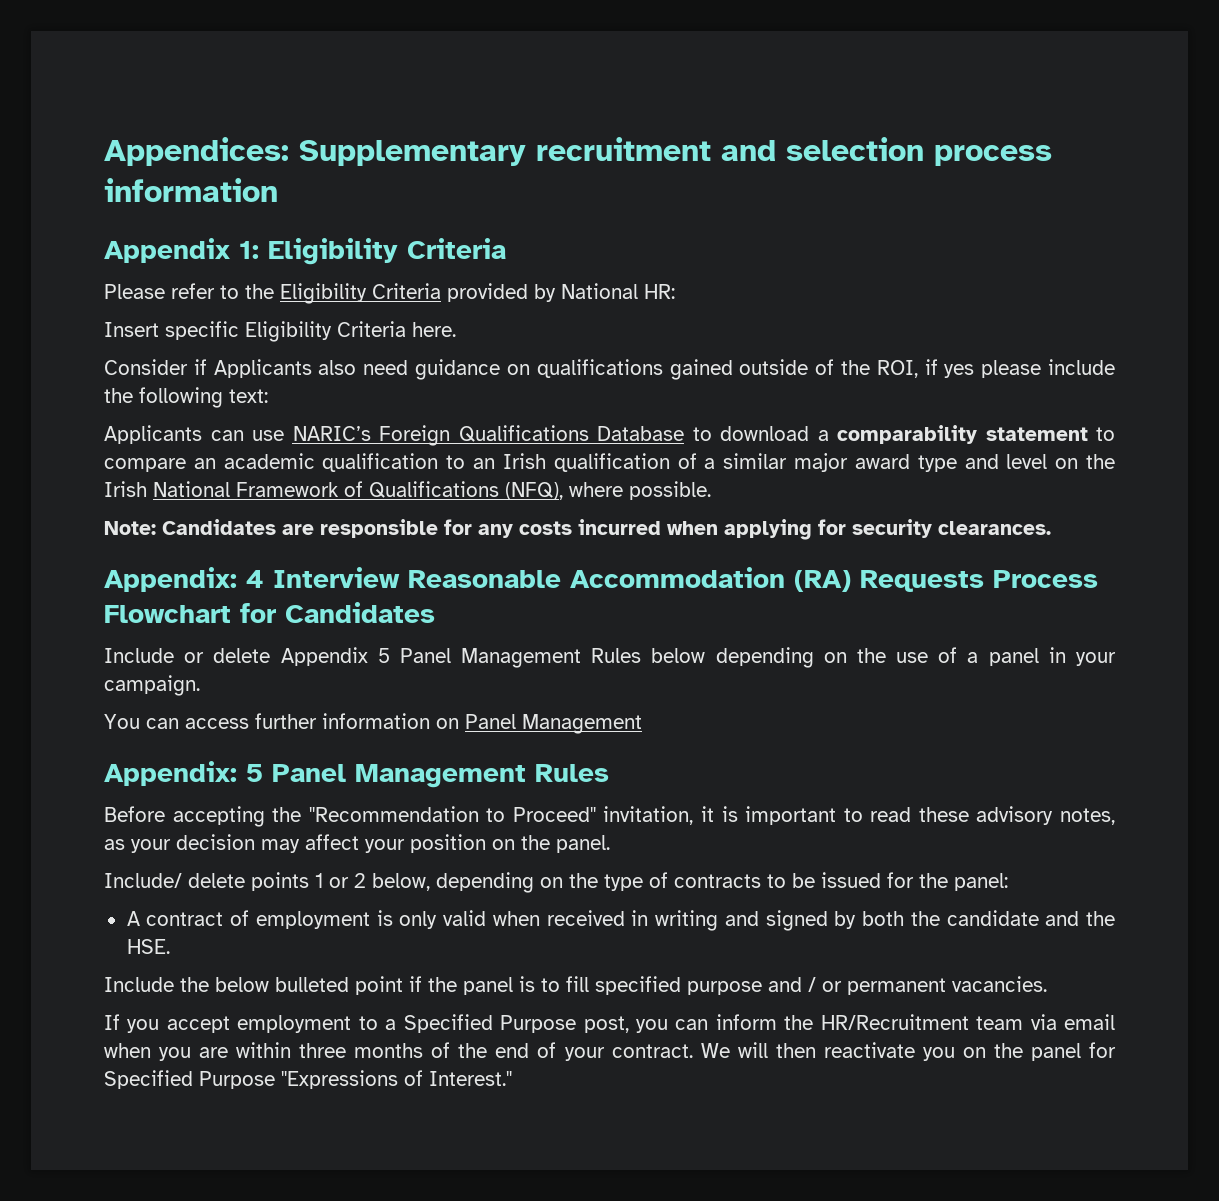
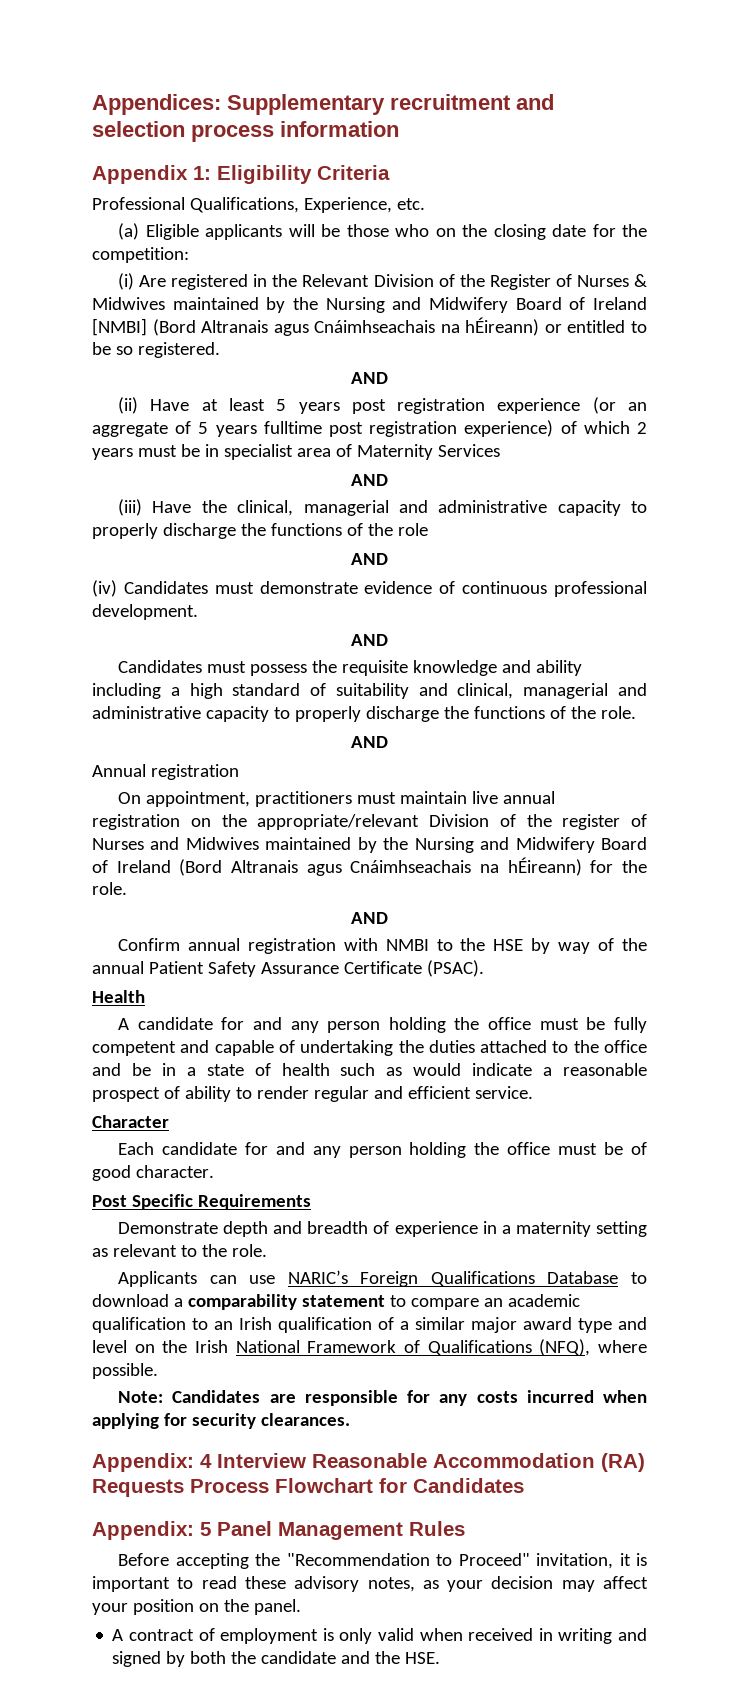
- Please refer to the Eligibility Criteria provided by National HR:
- Insert specific Eligibility Criteria here.
- Consider if Applicants also need guidance on qualifications gained outside of the ROI, if yes please include the following text:
+ Professional Qualifications, Experience, etc.
+ (a) Eligible applicants will be those who on the closing date for the competition:
+ (i) Are registered in the Relevant Division of the Register of Nurses & Midwives maintained by the Nursing and Midwifery Board of Ireland [NMBI] (Bord Altranais agus Cnáimhseachais na hÉireann) or entitled to be so registered.
+ AND
+ (ii) Have at least 5 years post registration experience (or an aggregate of 5 years fulltime post registration experience) of which 2 years must be in specialist area of Maternity Services
+ AND
+ (iii) Have the clinical, managerial and administrative capacity to properly discharge the functions of the role
+ AND
+ (iv) Candidates must demonstrate evidence of continuous professional development.
+ AND
+ Candidates must possess the requisite knowledge and ability including a high standard of suitability and clinical, managerial and administrative capacity to properly discharge the functions of the role.
+ AND
+ Annual registration
+ On appointment, practitioners must maintain live annual registration on the appropriate/relevant Division of the register of Nurses and Midwives maintained by the Nursing and Midwifery Board of Ireland (Bord Altranais agus Cnáimhseachais na hÉireann) for the role.
+ AND
+ Confirm annual registration with NMBI to the HSE by way of the annual Patient Safety Assurance Certificate (PSAC).
+ Health
+ A candidate for and any person holding the office must be fully competent and capable of undertaking the duties attached to the office and be in a state of health such as would indicate a reasonable prospect of ability to render regular and efficient service.
+ Character
+ Each candidate for and any person holding the office must be of good character.
+ Post Specific Requirements
+ Demonstrate depth and breadth of experience in a maternity setting as relevant to the role.
- Include or delete Appendix 5 Panel Management Rules below depending on the use of a panel in your campaign.
- You can access further information on Panel Management
- Include/ delete points 1 or 2 below, depending on the type of contracts to be issued for the panel:
- Include the below bulleted point if the panel is to fill specified purpose and / or permanent vacancies.
- If you accept employment to a Specified Purpose post, you can inform the HR/Recruitment team via email when you are within three months of the end of your contract. We will then reactivate you on the panel for Specified Purpose "Expressions of Interest."

